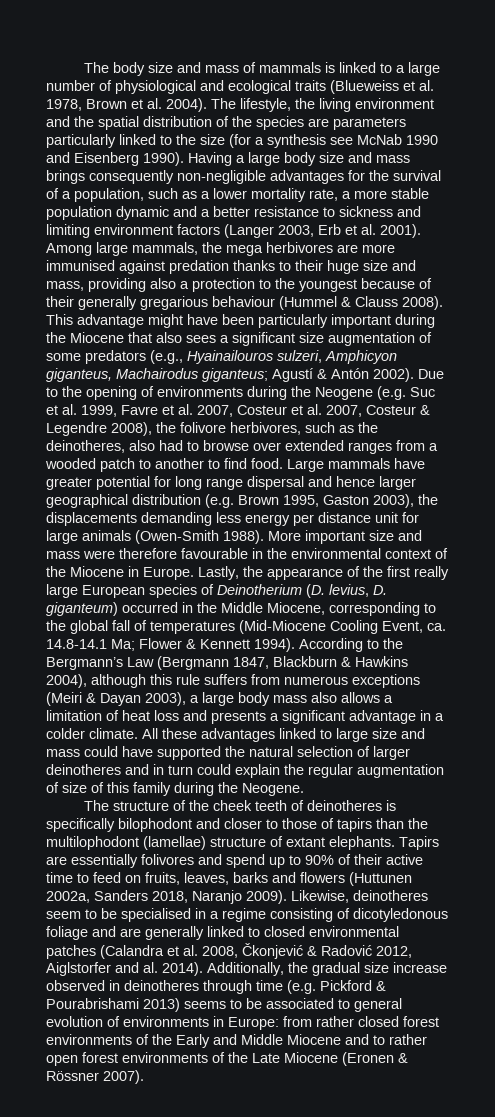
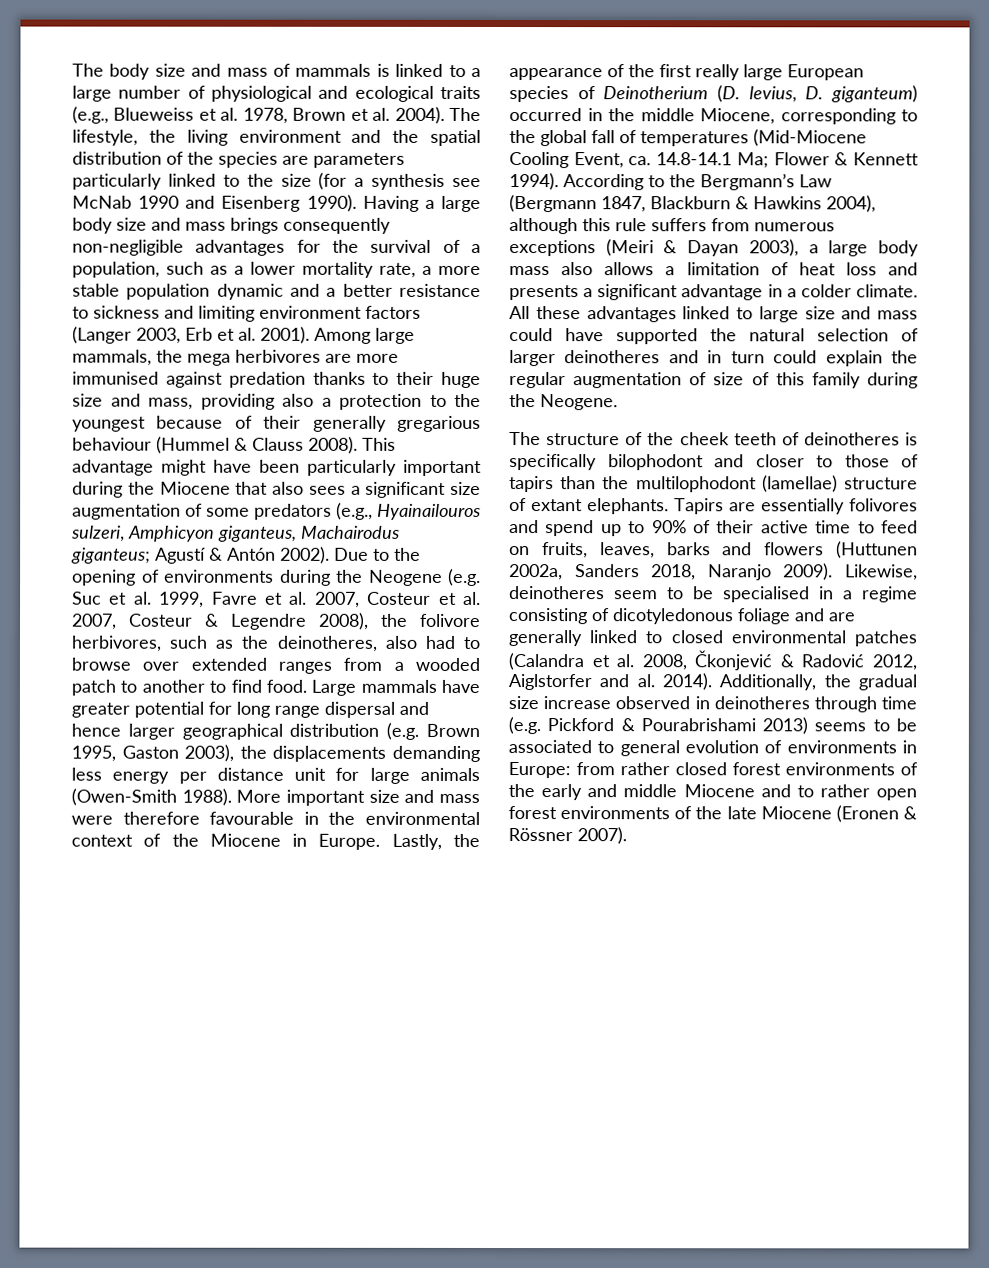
- The body size and mass of mammals is linked to a large number of physiological and ecological traits (Blueweiss et al. 1978, Brown et al. 2004).
+ The body size and mass of mammals is linked to a large number of physiological and ecological traits (e.g., Blueweiss et al. 1978, Brown et al. 2004).
- Lastly, the appearance of the first really large European species of Deinotherium (D. levius, D. giganteum) occurred in the Middle Miocene, corresponding to the global fall of temperatures (Mid-Miocene Cooling Event, ca. 14.8-14.1 Ma; Flower & Kennett 1994).
+ Lastly, the appearance of the first really large European species of Deinotherium (D. levius, D. giganteum) occurred in the middle Miocene, corresponding to the global fall of temperatures (Mid-Miocene Cooling Event, ca. 14.8-14.1 Ma; Flower & Kennett 1994).
- Additionally, the gradual size increase observed in deinotheres through time (e.g. Pickford & Pourabrishami 2013) seems to be associated to general evolution of environments in Europe: from rather closed forest environments of the Early and Middle Miocene and to rather open forest environments of the Late Miocene (Eronen & Rössner 2007).
+ Additionally, the gradual size increase observed in deinotheres through time (e.g. Pickford & Pourabrishami 2013) seems to be associated to general evolution of environments in Europe: from rather closed forest environments of the early and middle Miocene and to rather open forest environments of the late Miocene (Eronen & Rössner 2007).

